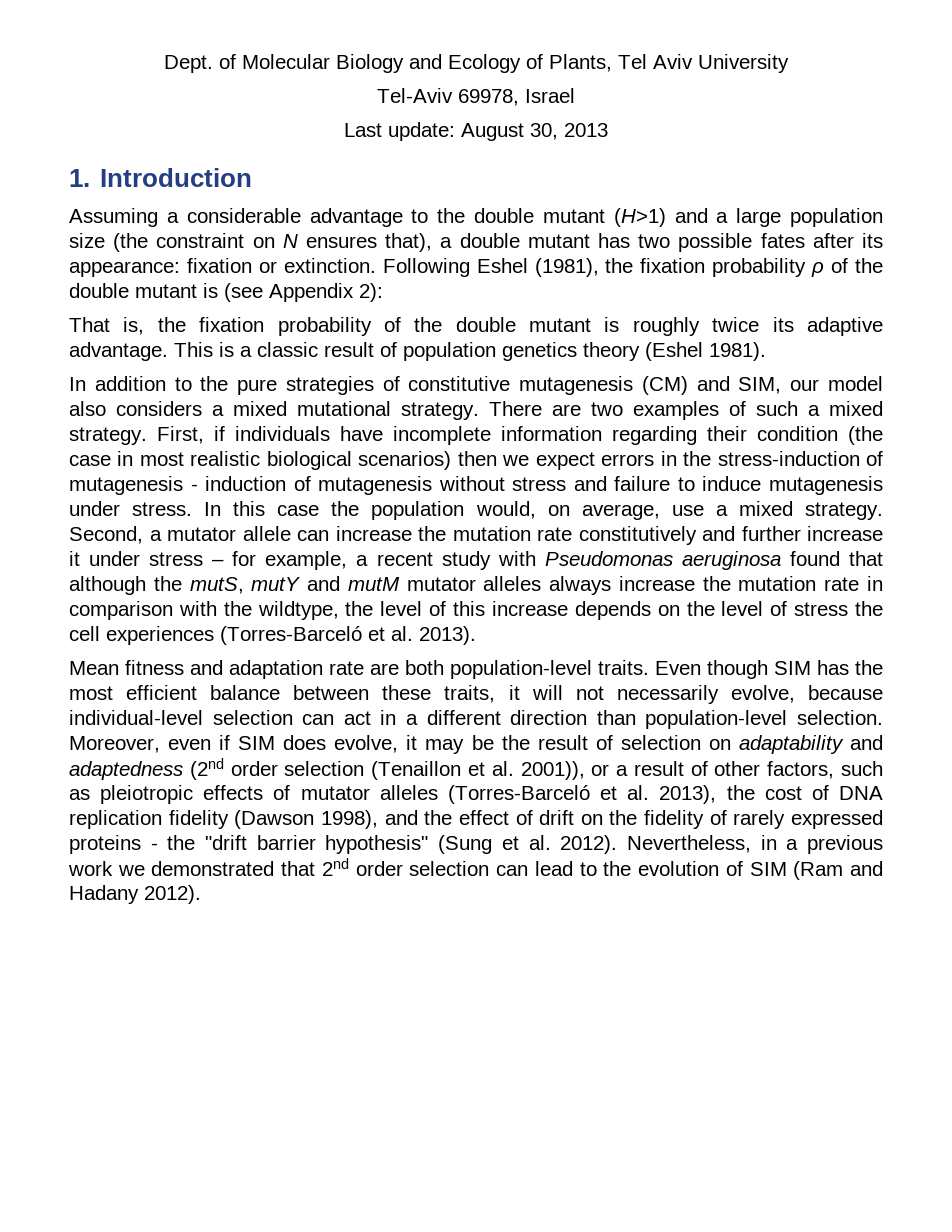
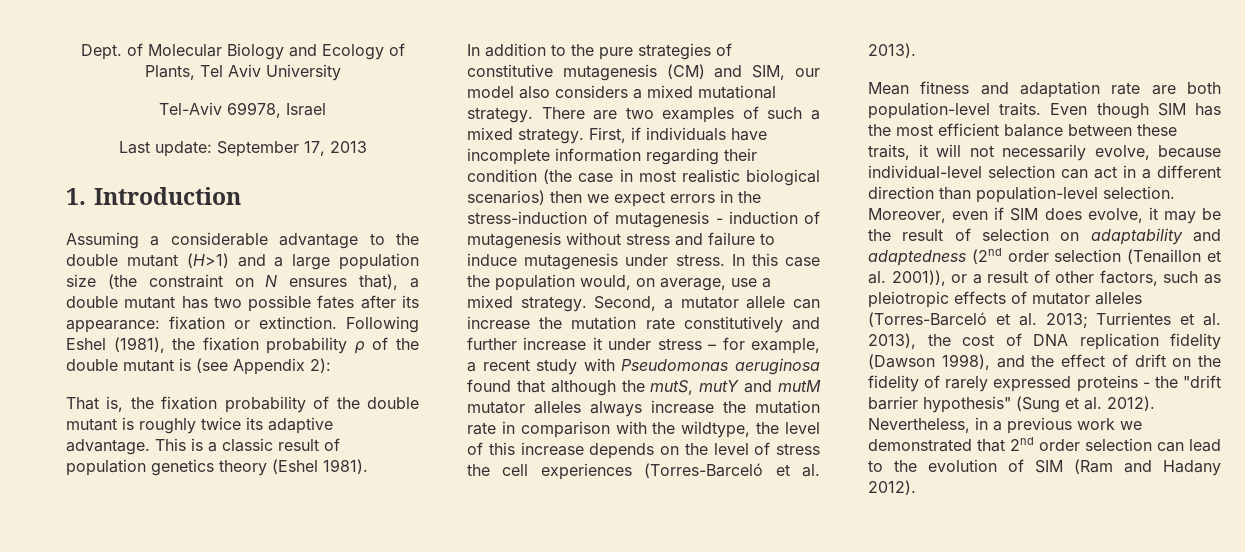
- Last update: August 30, 2013
+ Last update: September 17, 2013
- Moreover, even if SIM does evolve, it may be the result of selection on adaptability and adaptedness (2nd order selection (Tenaillon et al. 2001)), or a result of other factors, such as pleiotropic effects of mutator alleles (Torres-Barceló et al. 2013), the cost of DNA replication fidelity (Dawson 1998), and the effect of drift on the fidelity of rarely expressed proteins - the "drift barrier hypothesis" (Sung et al. 2012).
+ Moreover, even if SIM does evolve, it may be the result of selection on adaptability and adaptedness (2nd order selection (Tenaillon et al. 2001)), or a result of other factors, such as pleiotropic effects of mutator alleles (Torres-Barceló et al. 2013; Turrientes et al. 2013), the cost of DNA replication fidelity (Dawson 1998), and the effect of drift on the fidelity of rarely expressed proteins - the "drift barrier hypothesis" (Sung et al. 2012).

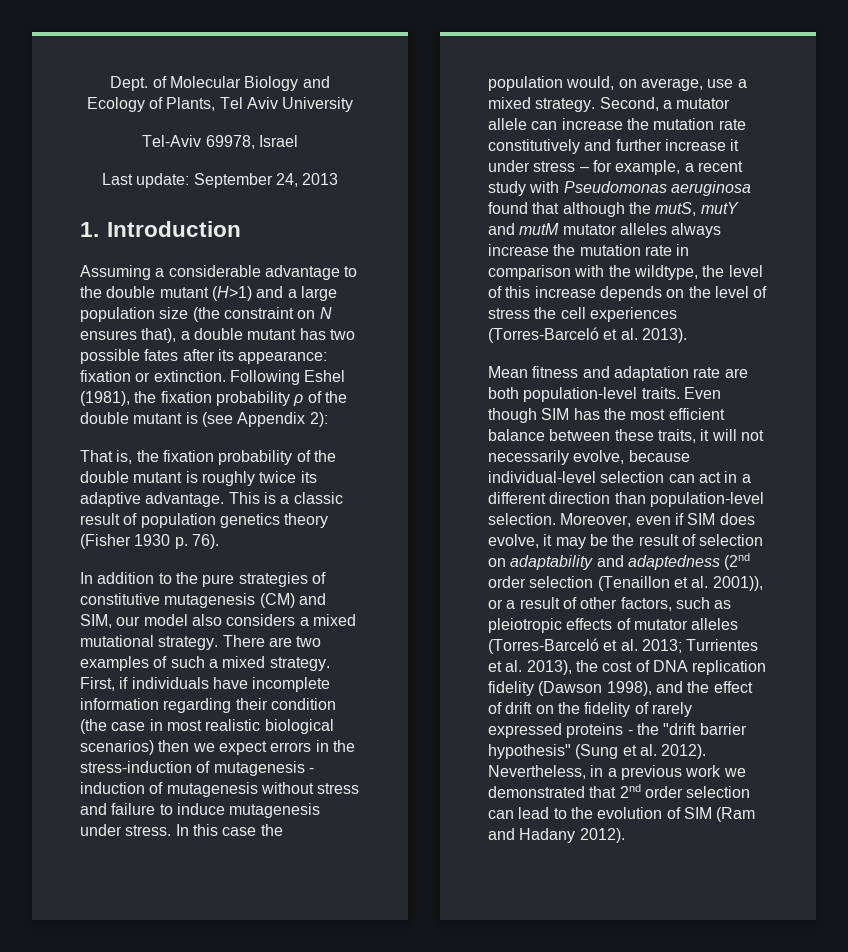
- Last update: September 17, 2013
+ Last update: September 24, 2013
- This is a classic result of population genetics theory (Eshel 1981).
+ This is a classic result of population genetics theory (Fisher 1930 p. 76).

